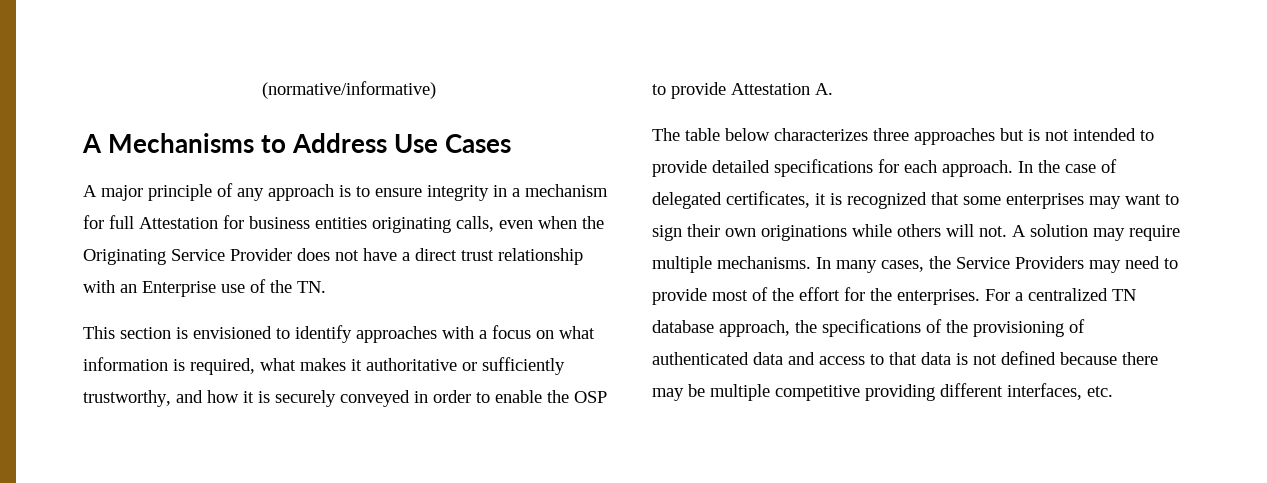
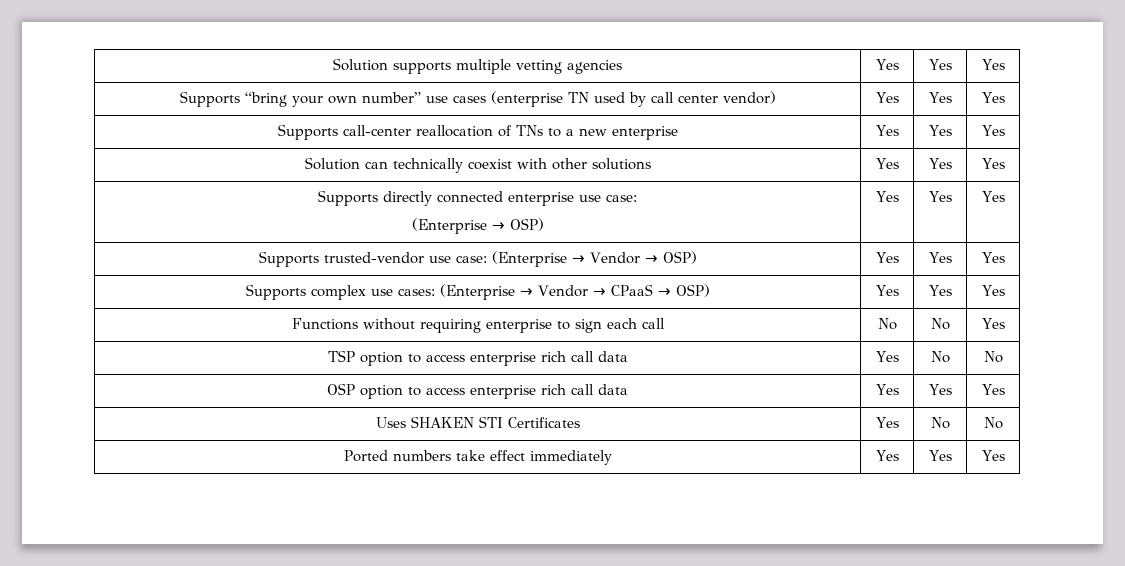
- (normative/informative)
- A Mechanisms to Address Use Cases
- A major principle of any approach is to ensure integrity in a mechanism for full Attestation for business entities originating calls, even when the Originating Service Provider does not have a direct trust relationship with an Enterprise use of the TN.
- This section is envisioned to identify approaches with a focus on what information is required, what makes it authoritative or sufficiently trustworthy, and how it is securely conveyed in order to enable the OSP to provide Attestation A.
- The table below characterizes three approaches but is not intended to provide detailed specifications for each approach. In the case of delegated certificates, it is recognized that some enterprises may want to sign their own originations while others will not. A solution may require multiple mechanisms. In many cases, the Service Providers may need to provide most of the effort for the enterprises. For a centralized TN database approach, the specifications of the provisioning of authenticated data and access to that data is not defined because there may be multiple competitive providing different interfaces, etc.
+ Solution supports multiple vetting agencies | Yes | Yes | Yes
+ Supports “bring your own number” use cases (enterprise TN used by call center vendor) | Yes | Yes | Yes
+ Supports call-center reallocation of TNs to a new enterprise | Yes | Yes | Yes
+ Solution can technically coexist with other solutions | Yes | Yes | Yes
+ Supports directly connected enterprise use case:
+ (Enterprise → OSP) | Yes | Yes | Yes
+ Supports trusted-vendor use case: (Enterprise → Vendor → OSP) | Yes | Yes | Yes
+ Supports complex use cases: (Enterprise → Vendor → CPaaS → OSP) | Yes | Yes | Yes
+ Functions without requiring enterprise to sign each call | No | No | Yes
+ TSP option to access enterprise rich call data | Yes | No | No
+ OSP option to access enterprise rich call data | Yes | Yes | Yes
+ Uses SHAKEN STI Certificates | Yes | No | No
+ Ported numbers take effect immediately | Yes | Yes | Yes

